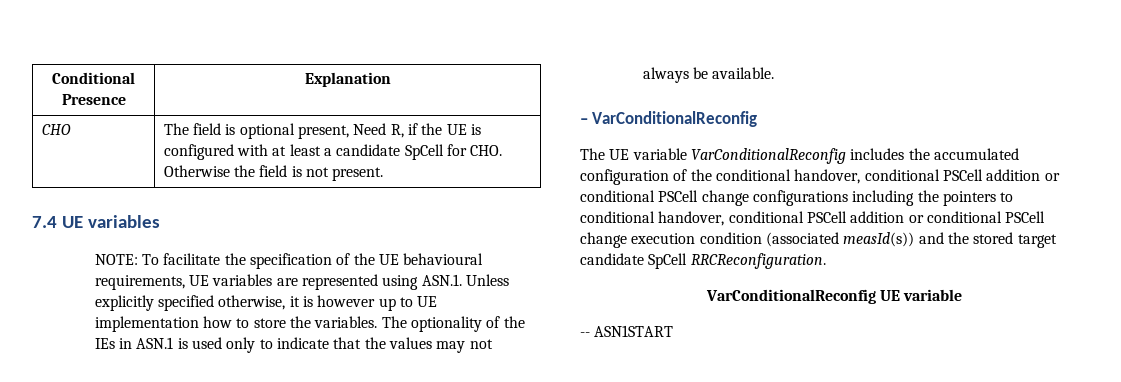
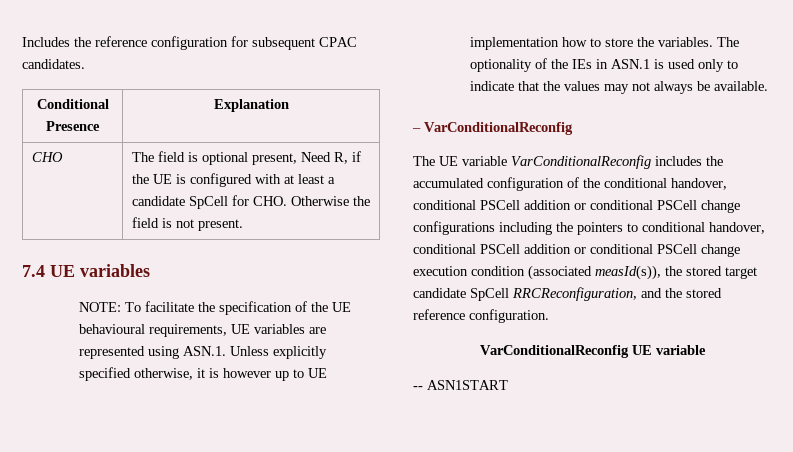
+ Includes the reference configuration for subsequent CPAC candidates.
- The UE variable VarConditionalReconfig includes the accumulated configuration of the conditional handover, conditional PSCell addition or conditional PSCell change configurations including the pointers to conditional handover, conditional PSCell addition or conditional PSCell change execution condition (associated measId(s)) and the stored target candidate SpCell RRCReconfiguration.
+ The UE variable VarConditionalReconfig includes the accumulated configuration of the conditional handover, conditional PSCell addition or conditional PSCell change configurations including the pointers to conditional handover, conditional PSCell addition or conditional PSCell change execution condition (associated measId(s)), the stored target candidate SpCell RRCReconfiguration, and the stored reference configuration.

